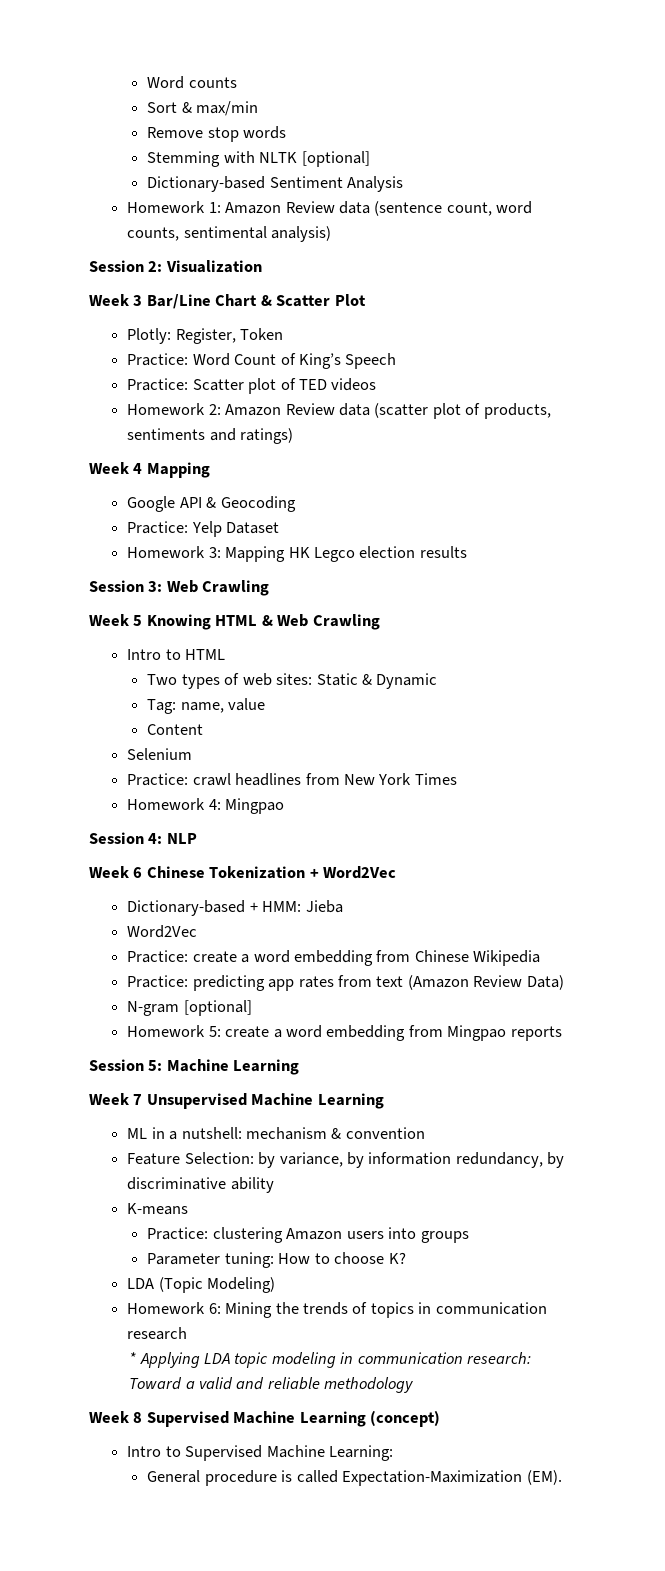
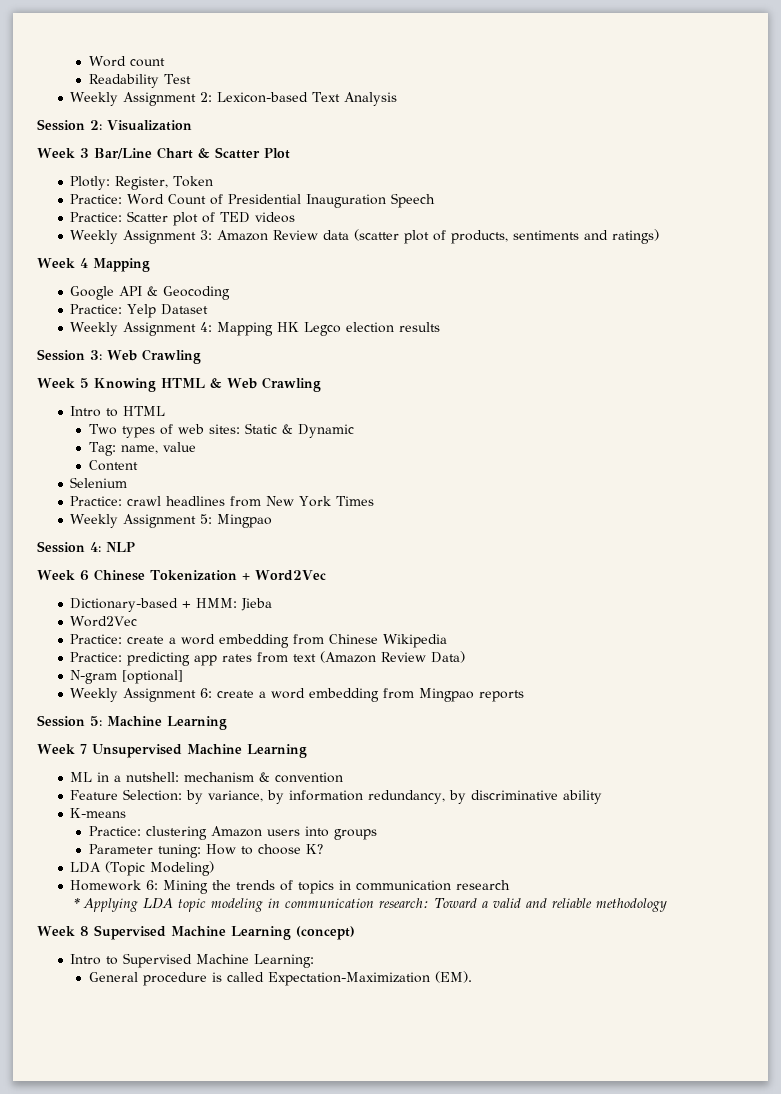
- Word counts
- Sort & max/min
- Remove stop words
- Stemming with NLTK [optional]
- Dictionary-based Sentiment Analysis
- Homework 1: Amazon Review data (sentence count, word counts, sentimental analysis)
+ Word count
+ Readability Test
+ Weekly Assignment 2: Lexicon-based Text Analysis
- Practice: Word Count of King’s Speech
+ Practice: Word Count of Presidential Inauguration Speech
- Homework 2: Amazon Review data (scatter plot of products, sentiments and ratings)
+ Weekly Assignment 3: Amazon Review data (scatter plot of products, sentiments and ratings)
- Homework 3: Mapping HK Legco election results
+ Weekly Assignment 4: Mapping HK Legco election results
- Homework 4: Mingpao
+ Weekly Assignment 5: Mingpao
- Homework 5: create a word embedding from Mingpao reports
+ Weekly Assignment 6: create a word embedding from Mingpao reports

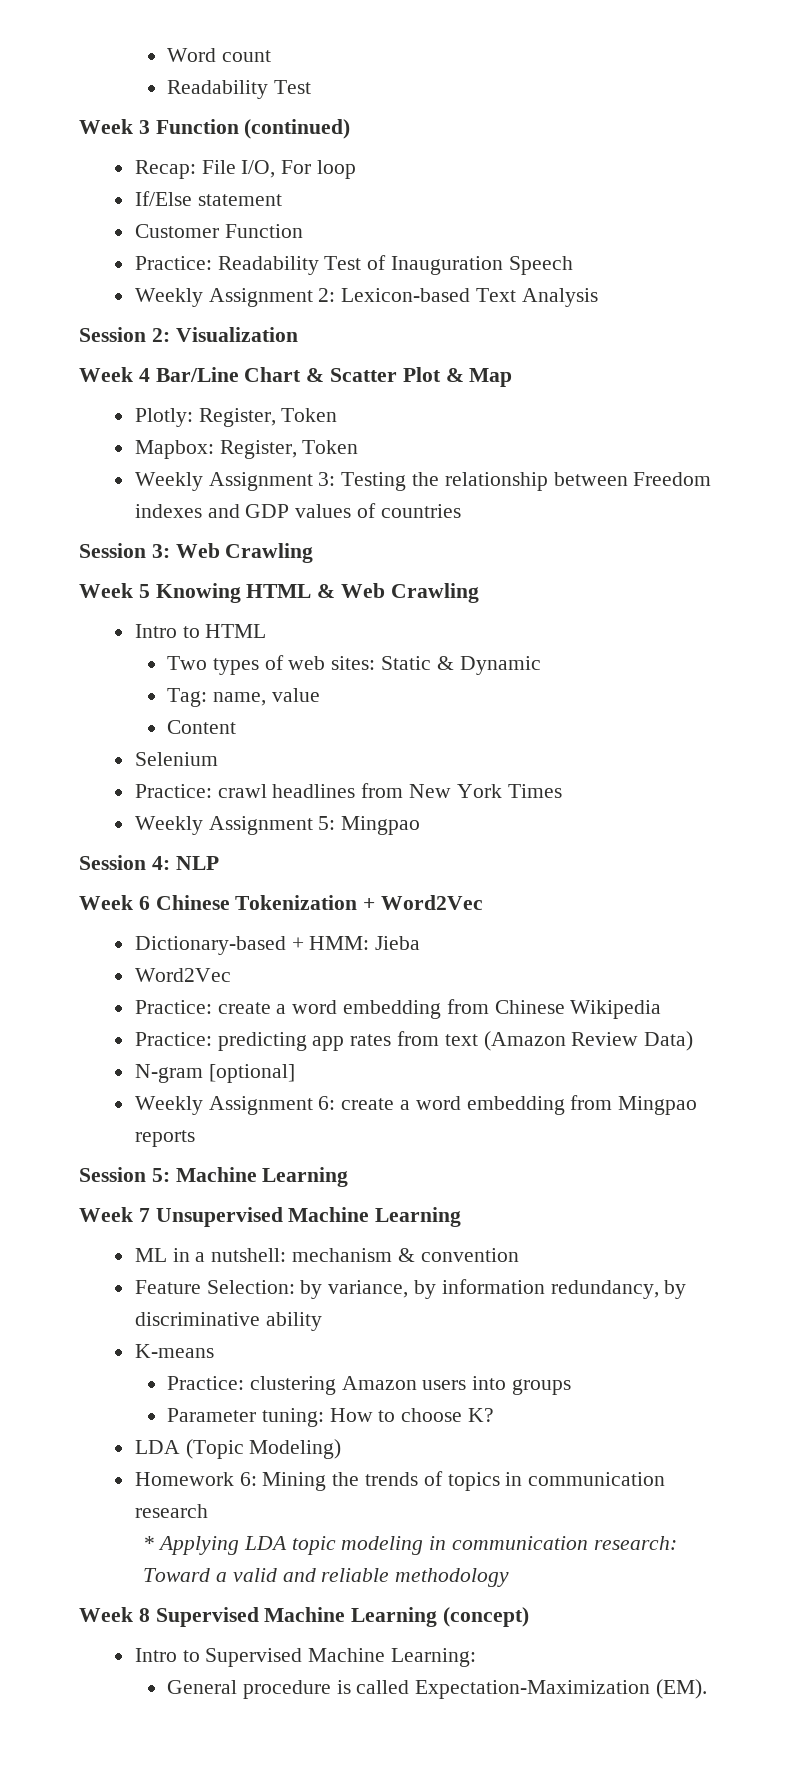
+ Week 3 Function (continued)
+ Recap: File I/O, For loop
+ If/Else statement
+ Customer Function
+ Practice: Readability Test of Inauguration Speech
- Week 3 Bar/Line Chart & Scatter Plot
+ Week 4 Bar/Line Chart & Scatter Plot & Map
- Practice: Word Count of Presidential Inauguration Speech
- Practice: Scatter plot of TED videos
- Weekly Assignment 3: Amazon Review data (scatter plot of products, sentiments and ratings)
- Week 4 Mapping
- Google API & Geocoding
- Practice: Yelp Dataset
- Weekly Assignment 4: Mapping HK Legco election results
+ Mapbox: Register, Token
+ Weekly Assignment 3: Testing the relationship between Freedom indexes and GDP values of countries

